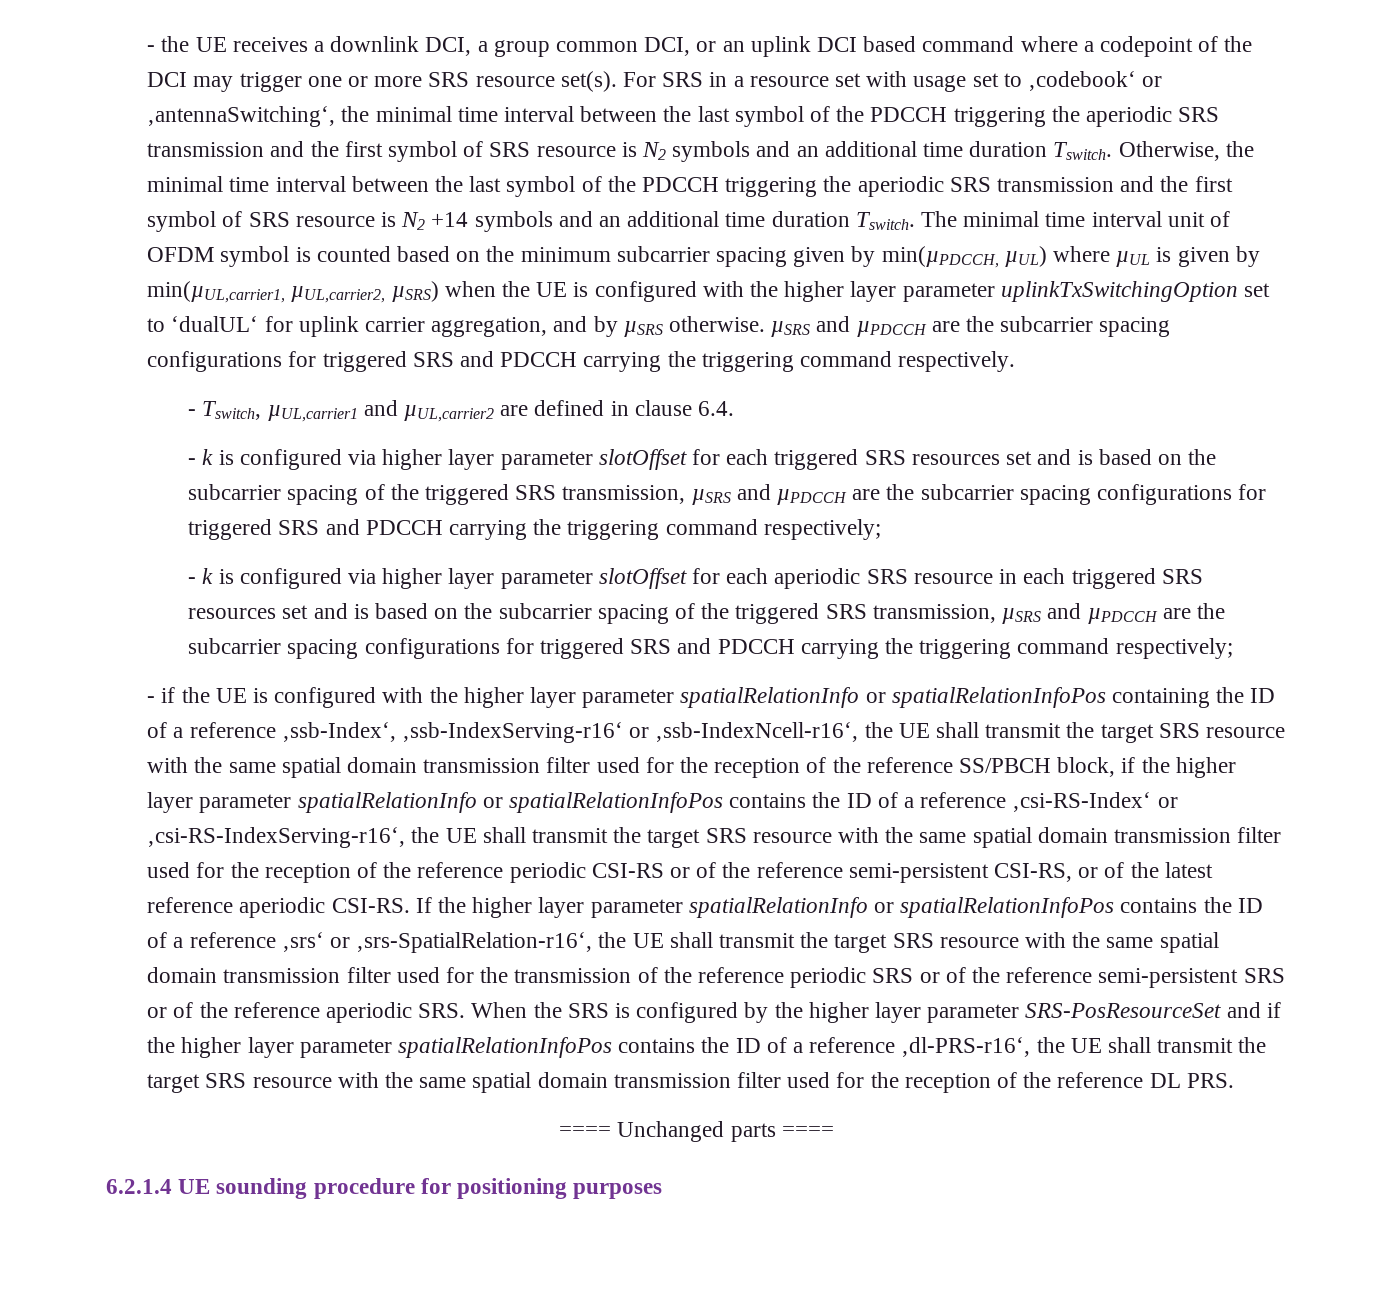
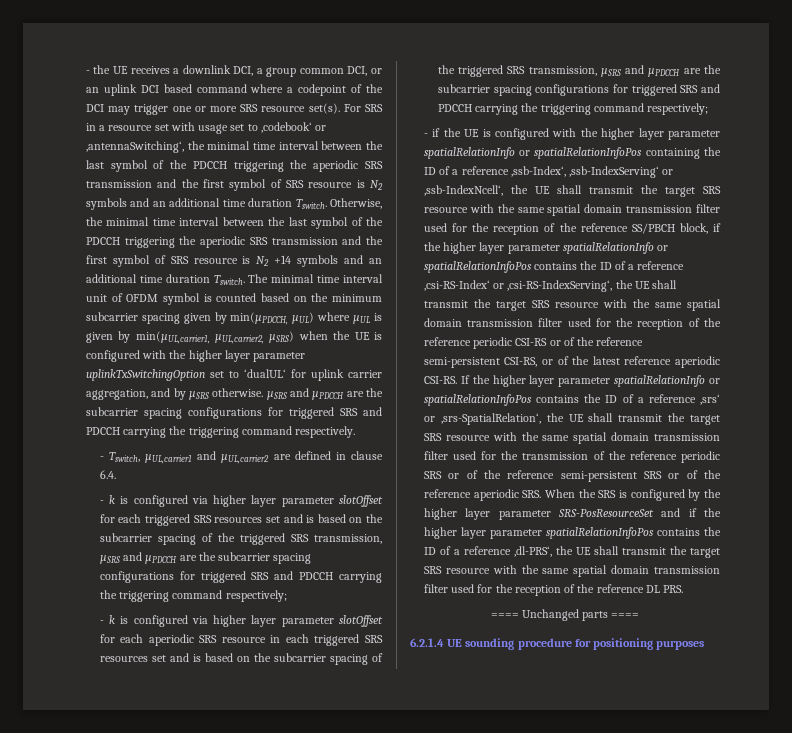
- - if the UE is configured with the higher layer parameter spatialRelationInfo or spatialRelationInfoPos containing the ID of a reference ‚ssb-Index‘, ‚ssb-IndexServing-r16‘ or ‚ssb-IndexNcell-r16‘, the UE shall transmit the target SRS resource with the same spatial domain transmission filter used for the reception of the reference SS/PBCH block, if the higher layer parameter spatialRelationInfo or spatialRelationInfoPos contains the ID of a reference ‚csi-RS-Index‘ or ‚csi-RS-IndexServing-r16‘, the UE shall transmit the target SRS resource with the same spatial domain transmission filter used for the reception of the reference periodic CSI-RS or of the reference semi-persistent CSI-RS, or of the latest reference aperiodic CSI-RS.
+ - if the UE is configured with the higher layer parameter spatialRelationInfo or spatialRelationInfoPos containing the ID of a reference ‚ssb-Index‘, ‚ssb-IndexServing‘ or ‚ssb-IndexNcell‘, the UE shall transmit the target SRS resource with the same spatial domain transmission filter used for the reception of the reference SS/PBCH block, if the higher layer parameter spatialRelationInfo or spatialRelationInfoPos contains the ID of a reference ‚csi-RS-Index‘ or ‚csi-RS-IndexServing‘, the UE shall transmit the target SRS resource with the same spatial domain transmission filter used for the reception of the reference periodic CSI-RS or of the reference semi-persistent CSI-RS, or of the latest reference aperiodic CSI-RS.
- If the higher layer parameter spatialRelationInfo or spatialRelationInfoPos contains the ID of a reference ‚srs‘ or ‚srs-SpatialRelation-r16‘, the UE shall transmit the target SRS resource with the same spatial domain transmission filter used for the transmission of the reference periodic SRS or of the reference semi-persistent SRS or of the reference aperiodic SRS. When the SRS is configured by the higher layer parameter SRS-PosResourceSet and if the higher layer parameter spatialRelationInfoPos contains the ID of a reference ‚dl-PRS-r16‘, the UE shall transmit the target SRS resource with the same spatial domain transmission filter used for the reception of the reference DL PRS.
+ If the higher layer parameter spatialRelationInfo or spatialRelationInfoPos contains the ID of a reference ‚srs‘ or ‚srs-SpatialRelation‘, the UE shall transmit the target SRS resource with the same spatial domain transmission filter used for the transmission of the reference periodic SRS or of the reference semi-persistent SRS or of the reference aperiodic SRS. When the SRS is configured by the higher layer parameter SRS-PosResourceSet and if the higher layer parameter spatialRelationInfoPos contains the ID of a reference ‚dl-PRS‘, the UE shall transmit the target SRS resource with the same spatial domain transmission filter used for the reception of the reference DL PRS.

